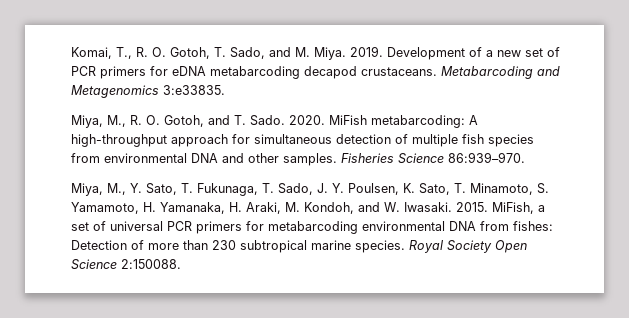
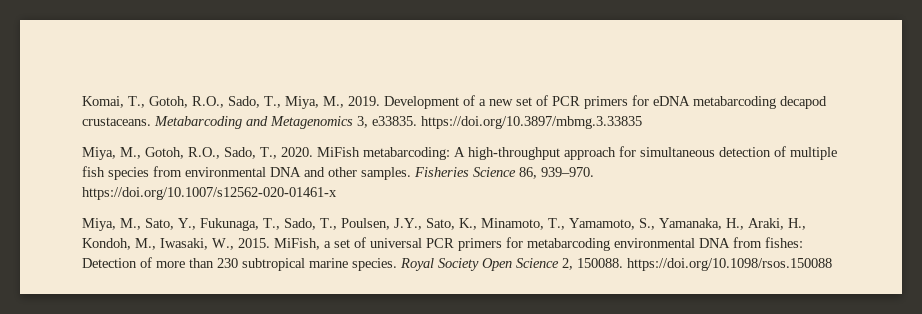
- Komai, T., R. O. Gotoh, T. Sado, and M. Miya. 2019.
+ Komai, T., Gotoh, R.O., Sado, T., Miya, M., 2019.
- Metabarcoding and Metagenomics 3:e33835.
- Miya, M., R. O. Gotoh, and T. Sado. 2020.
+ Metabarcoding and Metagenomics 3, e33835. https://doi.org/10.3897/mbmg.3.33835
+ Miya, M., Gotoh, R.O., Sado, T., 2020.
- Fisheries Science 86:939–970.
- Miya, M., Y. Sato, T. Fukunaga, T. Sado, J. Y. Poulsen, K. Sato, T. Minamoto, S. Yamamoto, H. Yamanaka, H. Araki, M. Kondoh, and W. Iwasaki. 2015.
+ Fisheries Science 86, 939–970. https://doi.org/10.1007/s12562-020-01461-x
+ Miya, M., Sato, Y., Fukunaga, T., Sado, T., Poulsen, J.Y., Sato, K., Minamoto, T., Yamamoto, S., Yamanaka, H., Araki, H., Kondoh, M., Iwasaki, W., 2015.
- Royal Society Open Science 2:150088.
+ Royal Society Open Science 2, 150088. https://doi.org/10.1098/rsos.150088

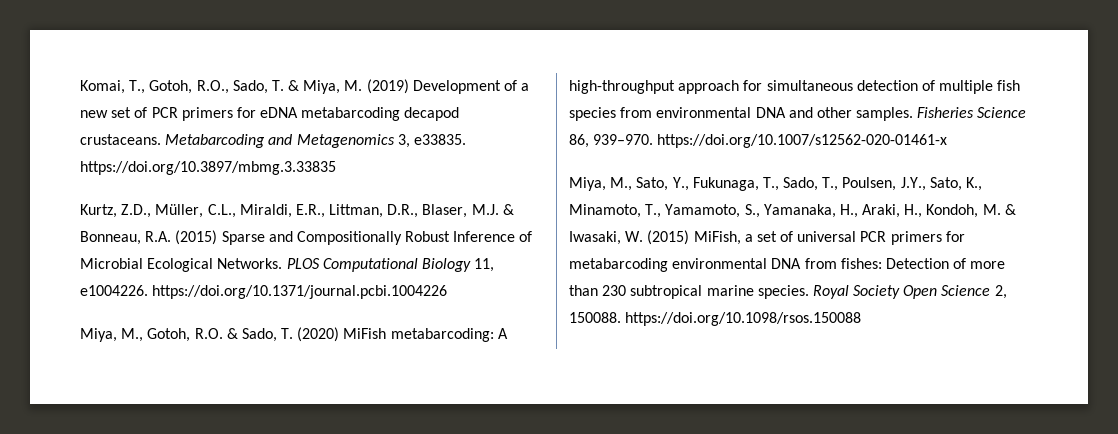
- Komai, T., Gotoh, R.O., Sado, T., Miya, M., 2019. Development of a new set of PCR primers for eDNA metabarcoding decapod crustaceans.
+ Komai, T., Gotoh, R.O., Sado, T. & Miya, M. (2019) Development of a new set of PCR primers for eDNA metabarcoding decapod crustaceans.
- Miya, M., Gotoh, R.O., Sado, T., 2020. MiFish metabarcoding: A high-throughput approach for simultaneous detection of multiple fish species from environmental DNA and other samples.
+ Kurtz, Z.D., Müller, C.L., Miraldi, E.R., Littman, D.R., Blaser, M.J. & Bonneau, R.A. (2015) Sparse and Compositionally Robust Inference of Microbial Ecological Networks. PLOS Computational Biology 11, e1004226. https://doi.org/10.1371/journal.pcbi.1004226
+ Miya, M., Gotoh, R.O. & Sado, T. (2020) MiFish metabarcoding: A high-throughput approach for simultaneous detection of multiple fish species from environmental DNA and other samples.
- Miya, M., Sato, Y., Fukunaga, T., Sado, T., Poulsen, J.Y., Sato, K., Minamoto, T., Yamamoto, S., Yamanaka, H., Araki, H., Kondoh, M., Iwasaki, W., 2015. MiFish, a set of universal PCR primers for metabarcoding environmental DNA from fishes: Detection of more than 230 subtropical marine species.
+ Miya, M., Sato, Y., Fukunaga, T., Sado, T., Poulsen, J.Y., Sato, K., Minamoto, T., Yamamoto, S., Yamanaka, H., Araki, H., Kondoh, M. & Iwasaki, W. (2015) MiFish, a set of universal PCR primers for metabarcoding environmental DNA from fishes: Detection of more than 230 subtropical marine species.

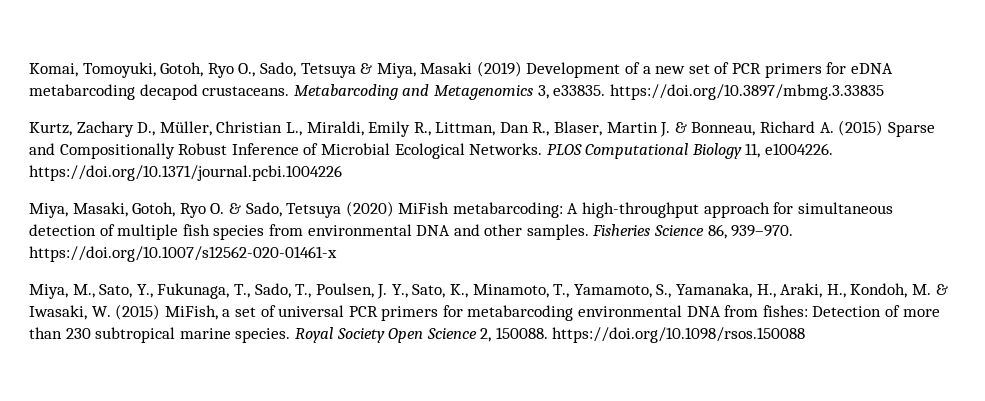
- Komai, T., Gotoh, R.O., Sado, T. & Miya, M. (2019) Development of a new set of PCR primers for eDNA metabarcoding decapod crustaceans.
+ Komai, Tomoyuki, Gotoh, Ryo O., Sado, Tetsuya & Miya, Masaki (2019) Development of a new set of PCR primers for eDNA metabarcoding decapod crustaceans.
- Kurtz, Z.D., Müller, C.L., Miraldi, E.R., Littman, D.R., Blaser, M.J. & Bonneau, R.A. (2015) Sparse and Compositionally Robust Inference of Microbial Ecological Networks.
+ Kurtz, Zachary D., Müller, Christian L., Miraldi, Emily R., Littman, Dan R., Blaser, Martin J. & Bonneau, Richard A. (2015) Sparse and Compositionally Robust Inference of Microbial Ecological Networks.
- Miya, M., Gotoh, R.O. & Sado, T. (2020) MiFish metabarcoding: A high-throughput approach for simultaneous detection of multiple fish species from environmental DNA and other samples.
+ Miya, Masaki, Gotoh, Ryo O. & Sado, Tetsuya (2020) MiFish metabarcoding: A high-throughput approach for simultaneous detection of multiple fish species from environmental DNA and other samples.
- Miya, M., Sato, Y., Fukunaga, T., Sado, T., Poulsen, J.Y., Sato, K., Minamoto, T., Yamamoto, S., Yamanaka, H., Araki, H., Kondoh, M. & Iwasaki, W. (2015) MiFish, a set of universal PCR primers for metabarcoding environmental DNA from fishes: Detection of more than 230 subtropical marine species.
+ Miya, M., Sato, Y., Fukunaga, T., Sado, T., Poulsen, J. Y., Sato, K., Minamoto, T., Yamamoto, S., Yamanaka, H., Araki, H., Kondoh, M. & Iwasaki, W. (2015) MiFish, a set of universal PCR primers for metabarcoding environmental DNA from fishes: Detection of more than 230 subtropical marine species.

